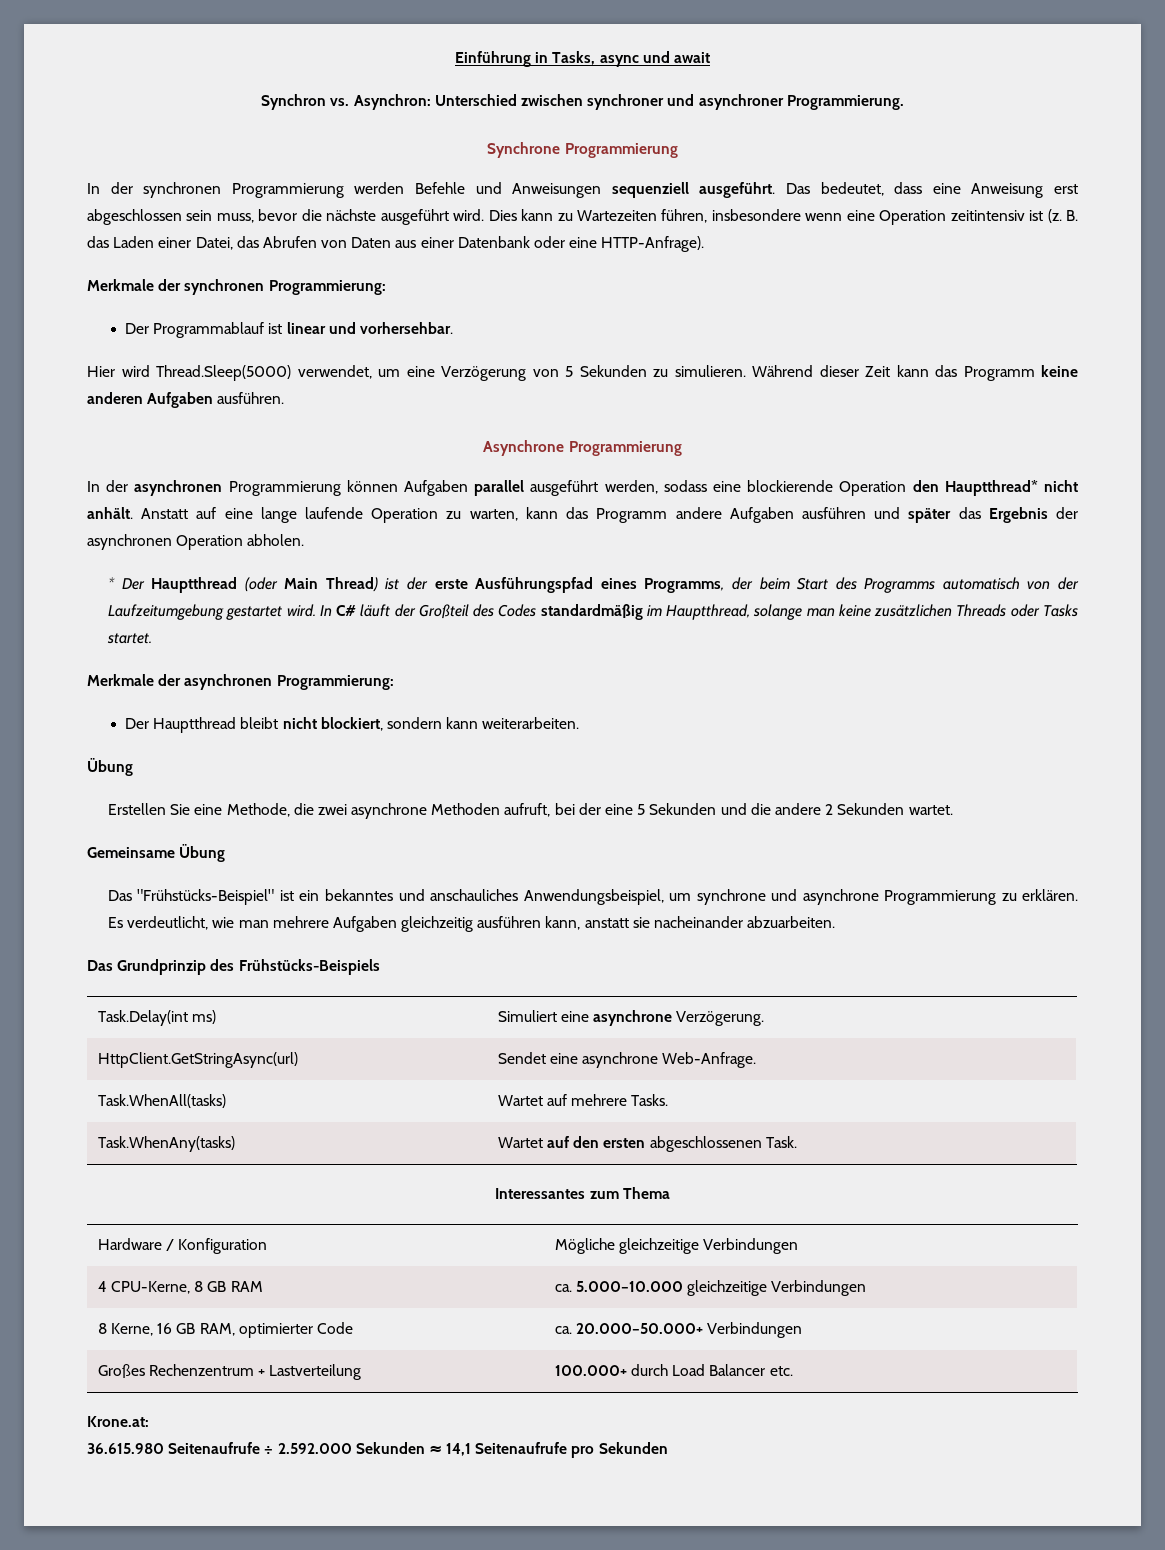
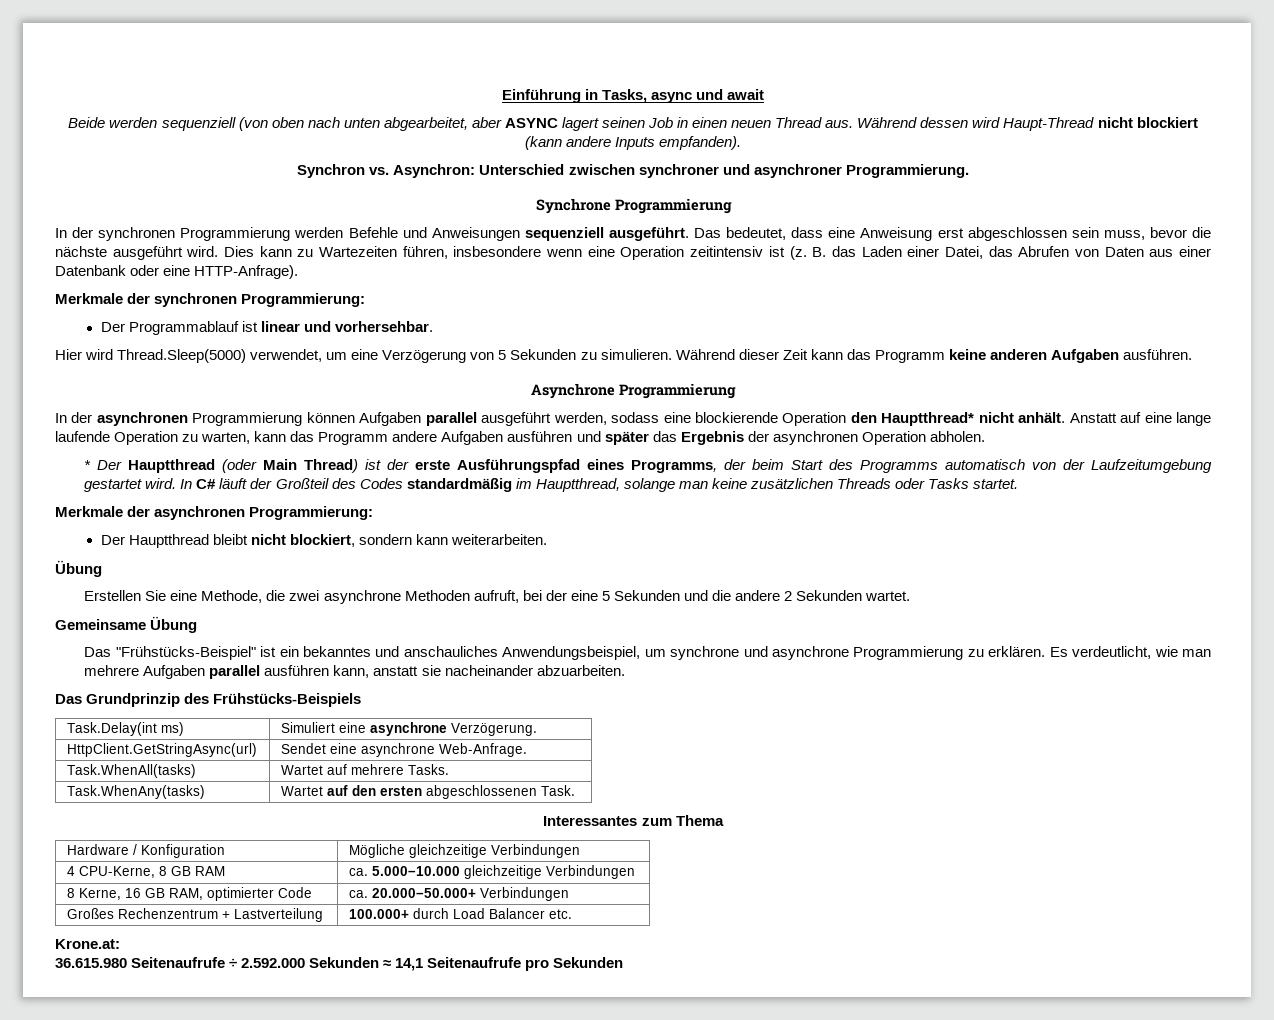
+ Beide werden sequenziell (von oben nach unten abgearbeitet, aber ASYNC lagert seinen Job in einen neuen Thread aus. Während dessen wird Haupt-Thread nicht blockiert (kann andere Inputs empfanden).
- Es verdeutlicht, wie man mehrere Aufgaben gleichzeitig ausführen kann, anstatt sie nacheinander abzuarbeiten.
+ Es verdeutlicht, wie man mehrere Aufgaben parallel ausführen kann, anstatt sie nacheinander abzuarbeiten.

